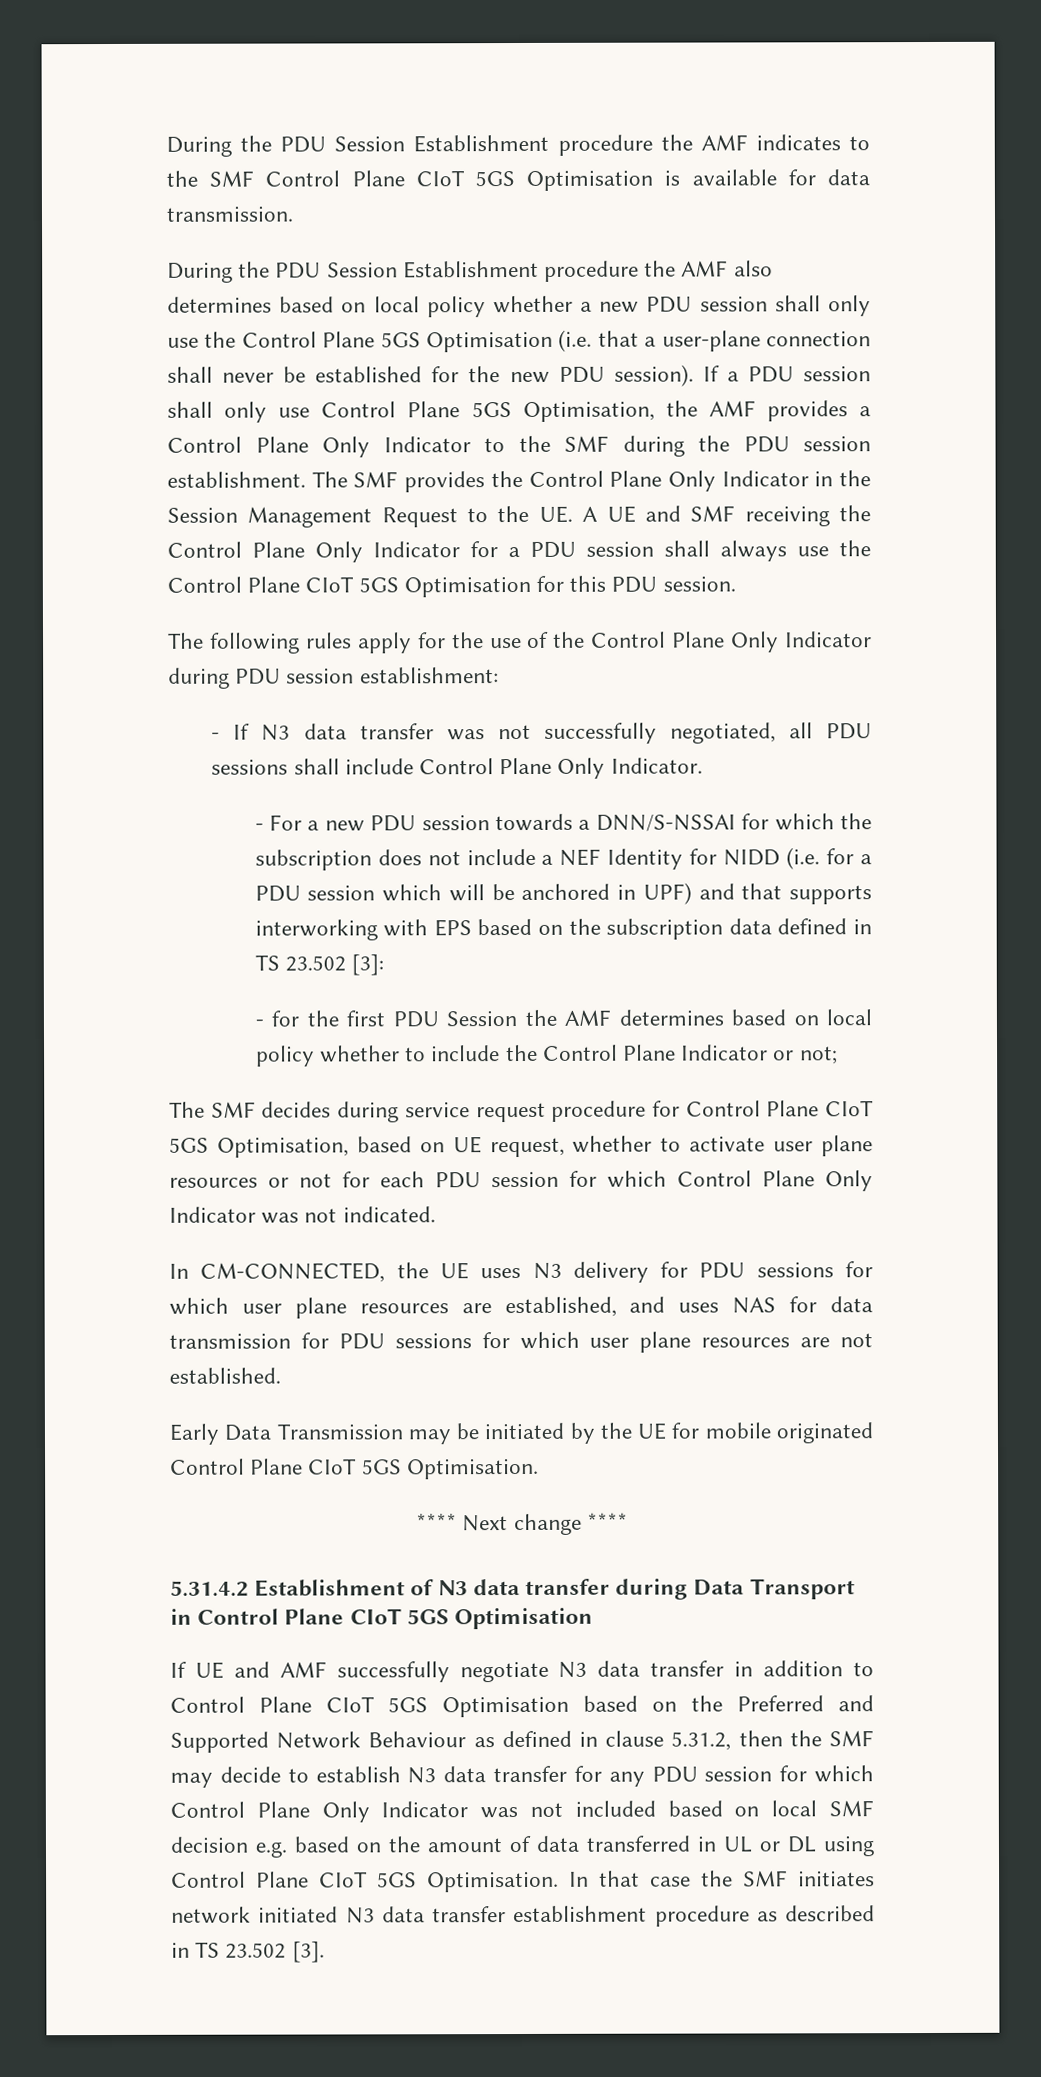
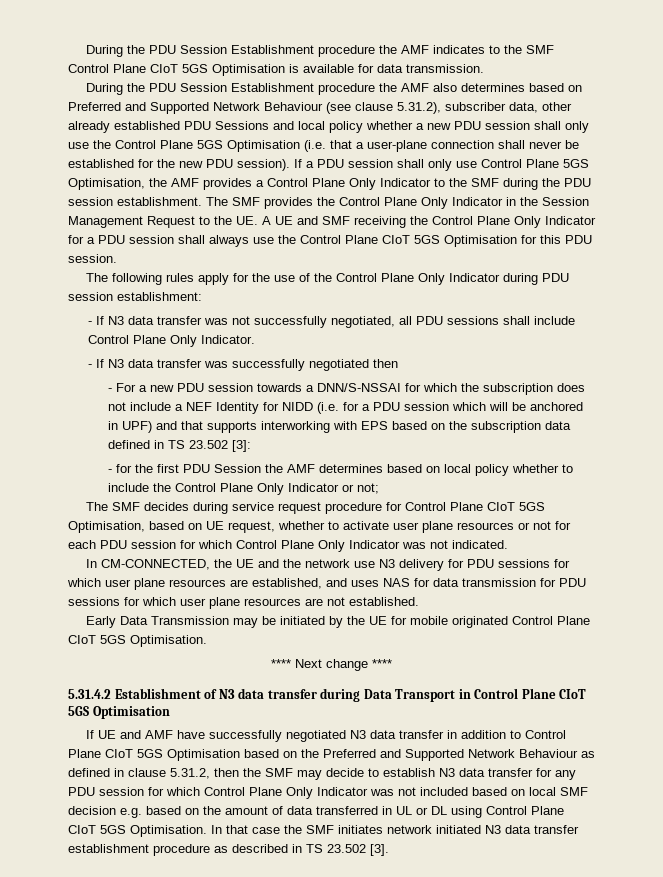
- During the PDU Session Establishment procedure the AMF also determines based on local policy whether a new PDU session shall only use the Control Plane 5GS Optimisation (i.e. that a user-plane connection shall never be established for the new PDU session).
+ During the PDU Session Establishment procedure the AMF also determines based on Preferred and Supported Network Behaviour (see clause 5.31.2), subscriber data, other already established PDU Sessions and local policy whether a new PDU session shall only use the Control Plane 5GS Optimisation (i.e. that a user-plane connection shall never be established for the new PDU session).
+ - If N3 data transfer was successfully negotiated then
- - for the first PDU Session the AMF determines based on local policy whether to include the Control Plane Indicator or not;
+ - for the first PDU Session the AMF determines based on local policy whether to include the Control Plane Only Indicator or not;
- In CM-CONNECTED, the UE uses N3 delivery for PDU sessions for which user plane resources are established, and uses NAS for data transmission for PDU sessions for which user plane resources are not established.
+ In CM-CONNECTED, the UE and the network use N3 delivery for PDU sessions for which user plane resources are established, and uses NAS for data transmission for PDU sessions for which user plane resources are not established.
- If UE and AMF successfully negotiate N3 data transfer in addition to Control Plane CIoT 5GS Optimisation based on the Preferred and Supported Network Behaviour as defined in clause 5.31.2, then the SMF may decide to establish N3 data transfer for any PDU session for which Control Plane Only Indicator was not included based on local SMF decision e.g. based on the amount of data transferred in UL or DL using Control Plane CIoT 5GS Optimisation.
+ If UE and AMF have successfully negotiated N3 data transfer in addition to Control Plane CIoT 5GS Optimisation based on the Preferred and Supported Network Behaviour as defined in clause 5.31.2, then the SMF may decide to establish N3 data transfer for any PDU session for which Control Plane Only Indicator was not included based on local SMF decision e.g. based on the amount of data transferred in UL or DL using Control Plane CIoT 5GS Optimisation.

